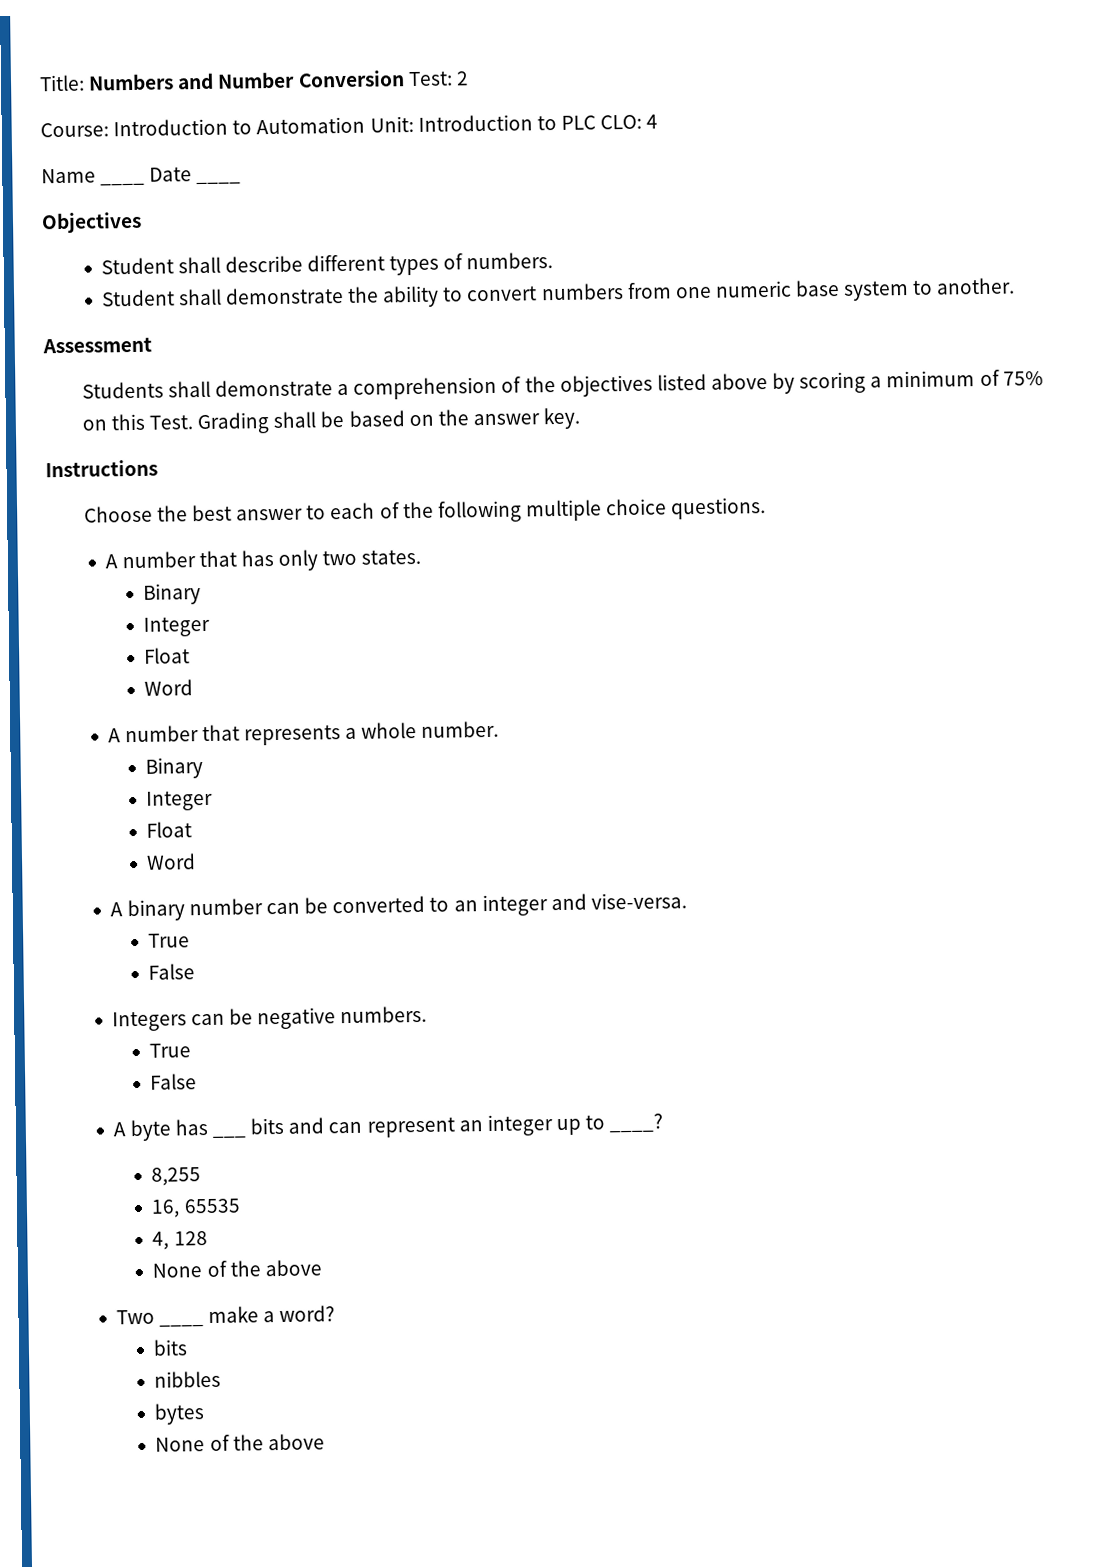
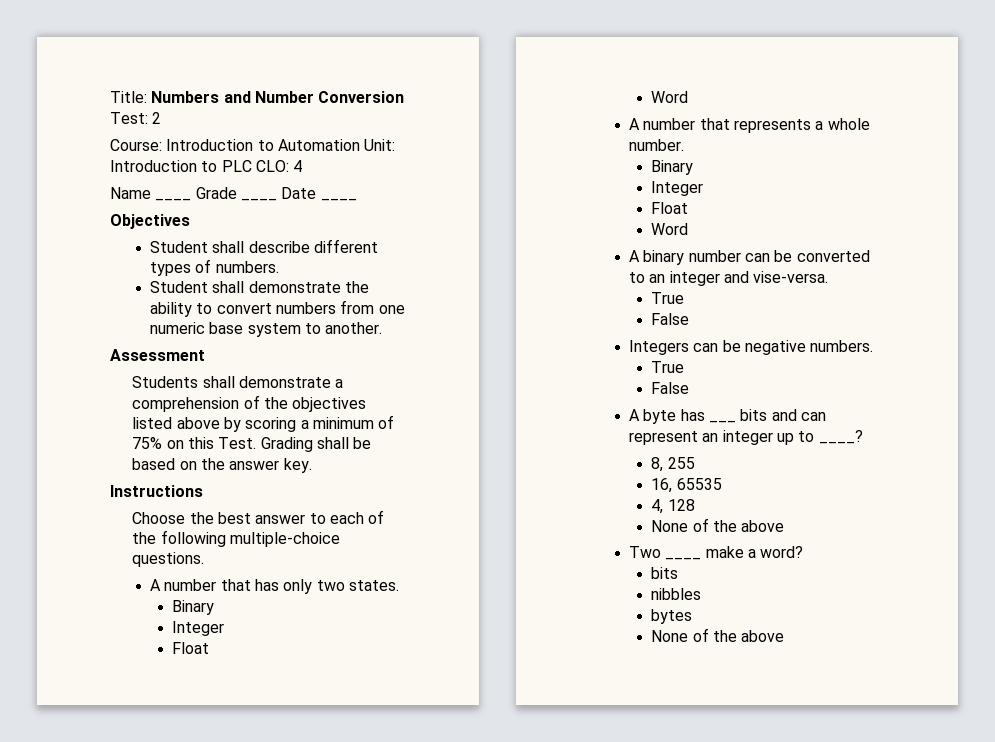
- Name ____ Date ____
+ Name ____ Grade ____ Date ____
- Choose the best answer to each of the following multiple choice questions.
+ Choose the best answer to each of the following multiple-choice questions.
- 8,255
+ 8, 255

